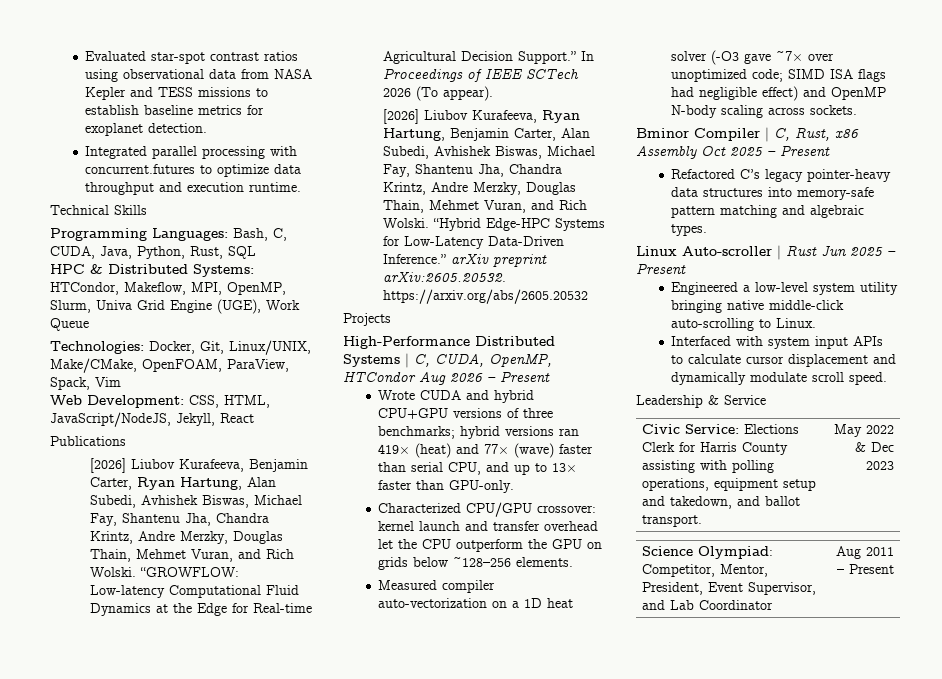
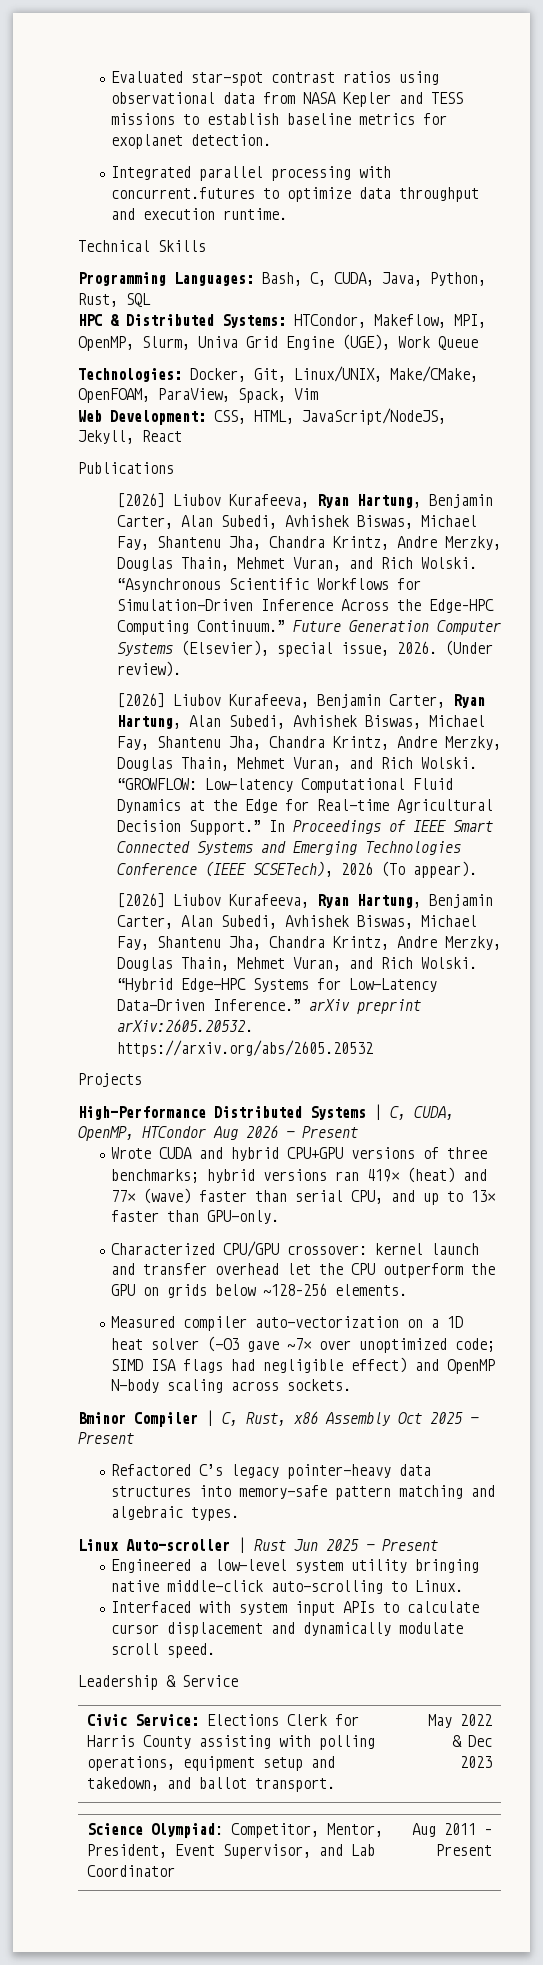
+ [2026] Liubov Kurafeeva, Ryan Hartung, Benjamin Carter, Alan Subedi, Avhishek Biswas, Michael Fay, Shantenu Jha, Chandra Krintz, Andre Merzky, Douglas Thain, Mehmet Vuran, and Rich Wolski. “Asynchronous Scientific Workflows for Simulation-Driven Inference Across the Edge–HPC Computing Continuum.” Future Generation Computer Systems (Elsevier), special issue, 2026. (Under review).
- In Proceedings of IEEE SCTech 2026 (To appear).
+ In Proceedings of IEEE Smart Connected Systems and Emerging Technologies Conference (IEEE SCSETech), 2026 (To appear).

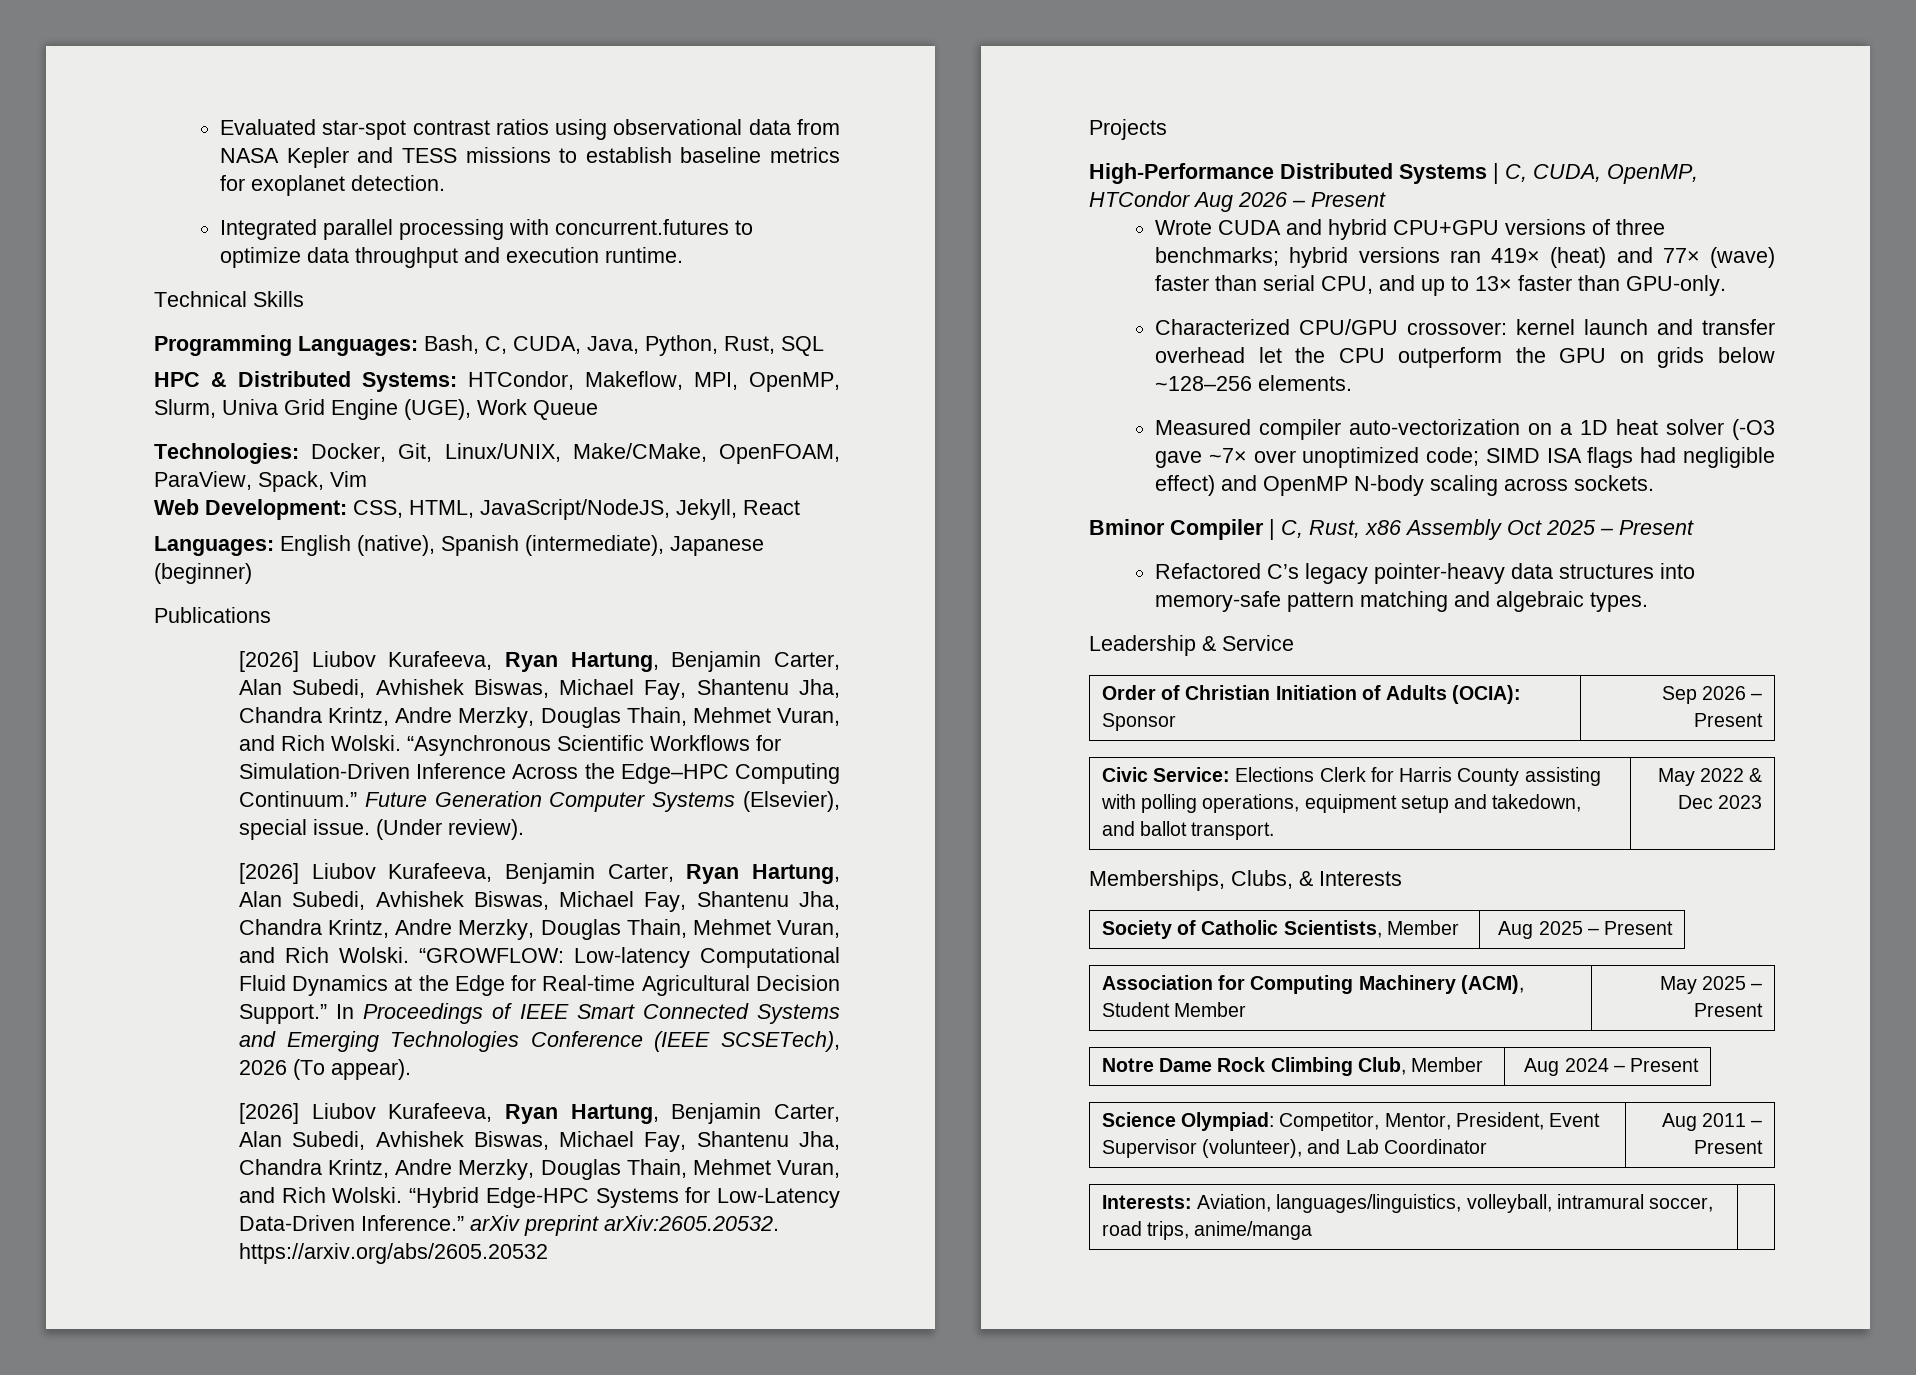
+ Languages: English (native), Spanish (intermediate), Japanese (beginner)
- Future Generation Computer Systems (Elsevier), special issue, 2026.
+ Future Generation Computer Systems (Elsevier), special issue.
- Linux Auto-scroller | Rust Jun 2025 – Present
- Engineered a low-level system utility bringing native middle-click auto-scrolling to Linux.
- Interfaced with system input APIs to calculate cursor displacement and dynamically modulate scroll speed.
  Leadership & Service
+ Order of Christian Initiation of Adults (OCIA): Sponsor | Sep 2026 – Present
+ Memberships, Clubs, & Interests
+ Society of Catholic Scientists, Member | Aug 2025 – Present
+ Association for Computing Machinery (ACM), Student Member | May 2025 – Present
+ Notre Dame Rock Climbing Club, Member | Aug 2024 – Present
- Science Olympiad: Competitor, Mentor, President, Event Supervisor, and Lab Coordinator | Aug 2011 – Present
+ Science Olympiad: Competitor, Mentor, President, Event Supervisor (volunteer), and Lab Coordinator | Aug 2011 – Present
+ Interests: Aviation, languages/linguistics, volleyball, intramural soccer, road trips, anime/manga |

